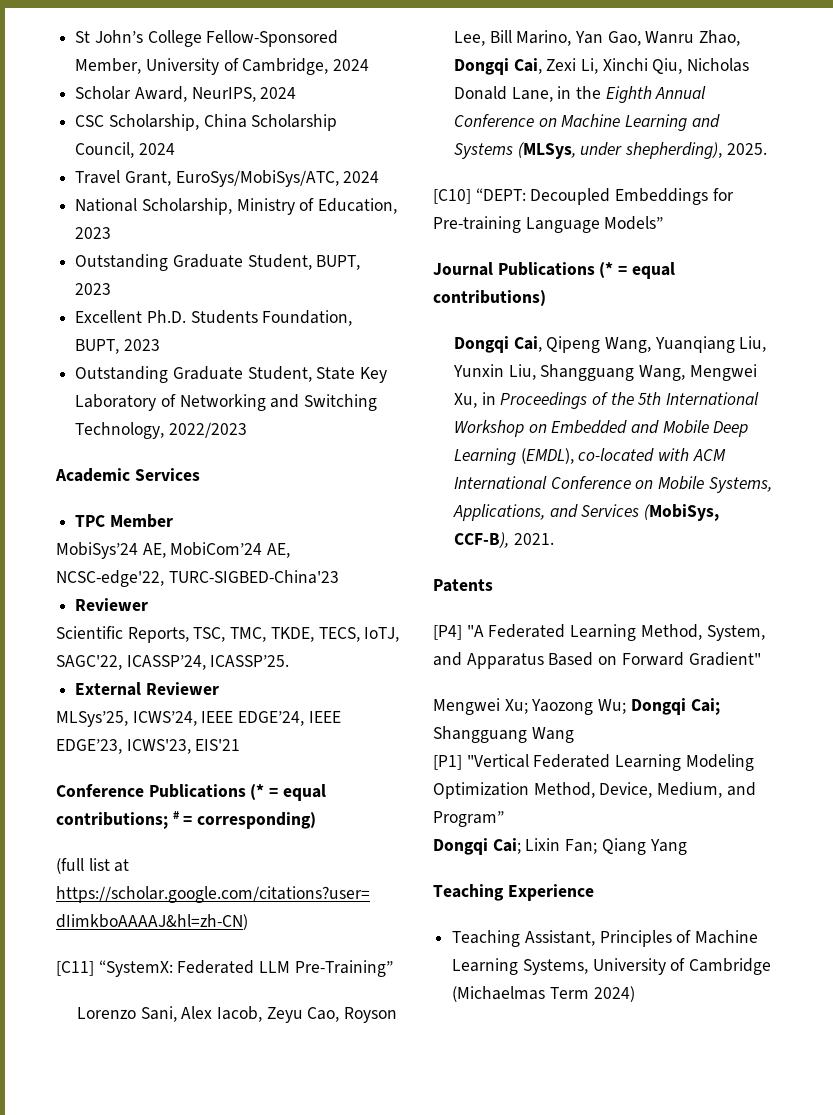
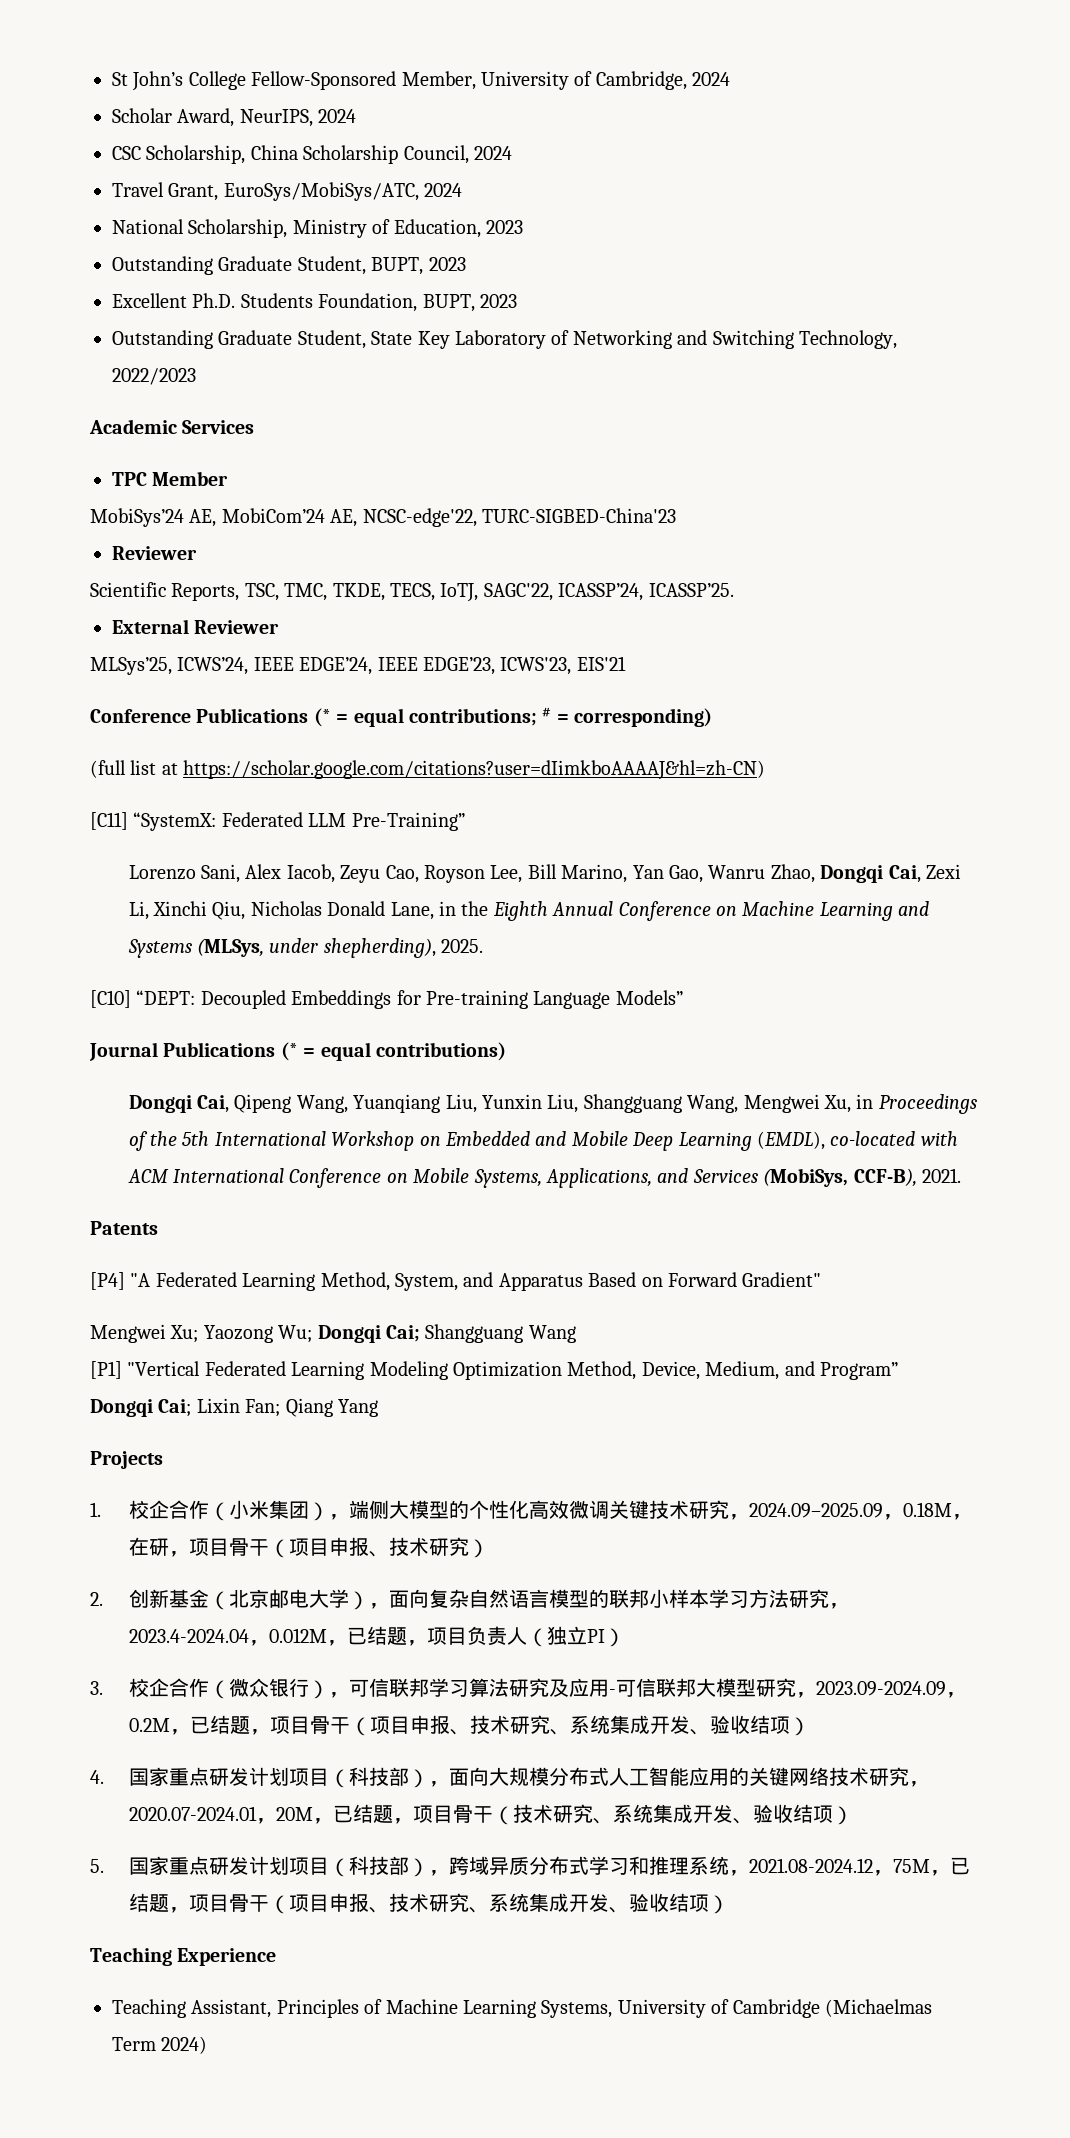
+ Projects
+ 1.校企合作（小米集团），端侧大模型的个性化高效微调关键技术研究，2024.09–2025.09，0.18M，在研，项目骨干（项目申报、技术研究）
+ 2.创新基金（北京邮电大学），面向复杂自然语言模型的联邦小样本学习方法研究，2023.4-2024.04，0.012M，已结题，项目负责人（独立PI）
+ 3.校企合作（微众银行），可信联邦学习算法研究及应用-可信联邦大模型研究，2023.09-2024.09，0.2M，已结题，项目骨干（项目申报、技术研究、系统集成开发、验收结项）
+ 4.国家重点研发计划项目（科技部），面向大规模分布式人工智能应用的关键网络技术研究，2020.07-2024.01，20M，已结题，项目骨干（技术研究、系统集成开发、验收结项）
+ 5.国家重点研发计划项目（科技部），跨域异质分布式学习和推理系统，2021.08-2024.12，75M，已结题，项目骨干（项目申报、技术研究、系统集成开发、验收结项）

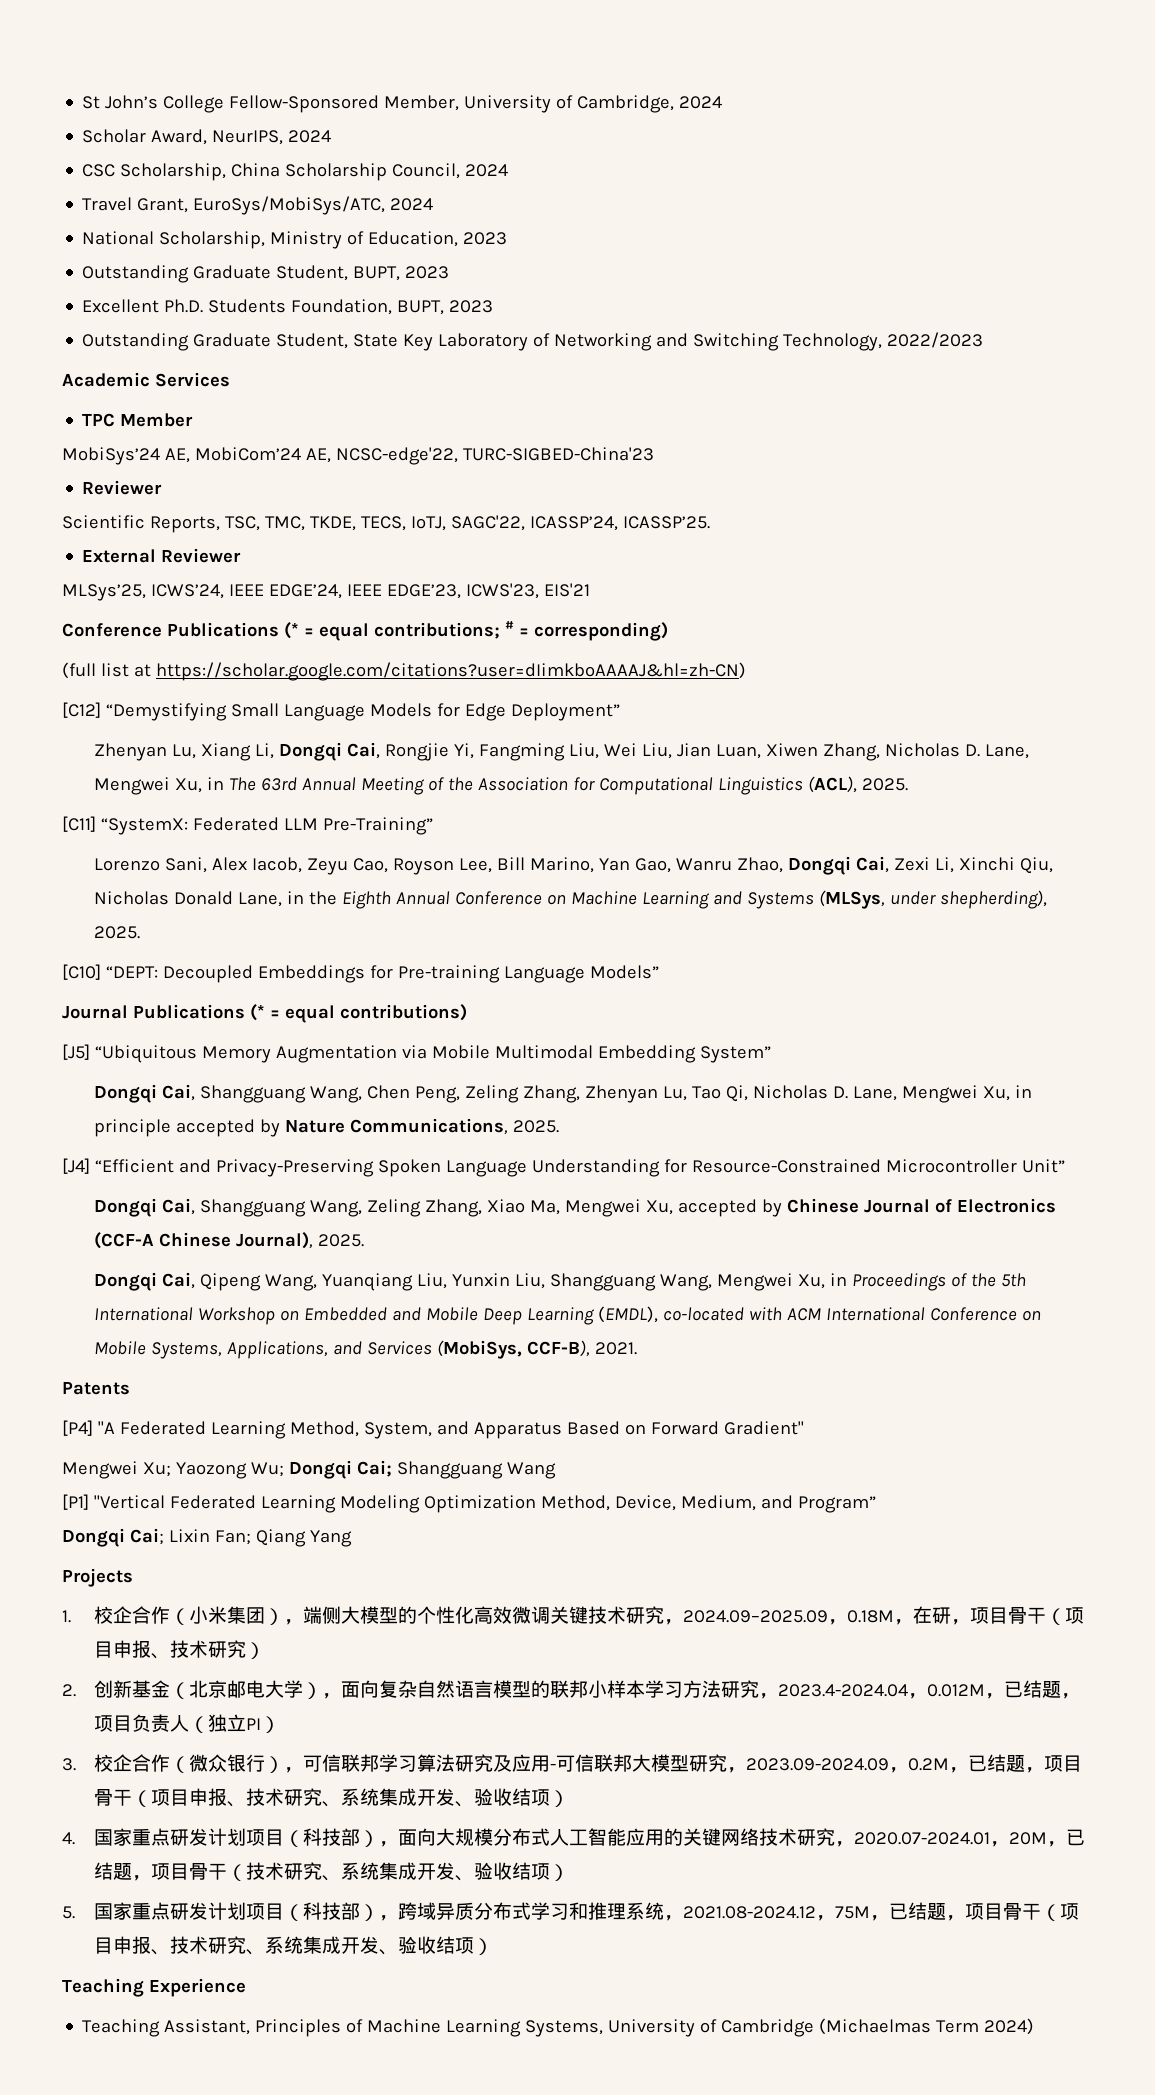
+ [C12] “Demystifying Small Language Models for Edge Deployment”
+ Zhenyan Lu, Xiang Li, Dongqi Cai, Rongjie Yi, Fangming Liu, Wei Liu, Jian Luan, Xiwen Zhang, Nicholas D. Lane, Mengwei Xu, in The 63rd Annual Meeting of the Association for Computational Linguistics (ACL), 2025.
+ [J5] “Ubiquitous Memory Augmentation via Mobile Multimodal Embedding System”
+ Dongqi Cai, Shangguang Wang, Chen Peng, Zeling Zhang, Zhenyan Lu, Tao Qi, Nicholas D. Lane, Mengwei Xu, in principle accepted by Nature Communications, 2025.
+ [J4] “Efficient and Privacy-Preserving Spoken Language Understanding for Resource-Constrained Microcontroller Unit”
+ Dongqi Cai, Shangguang Wang, Zeling Zhang, Xiao Ma, Mengwei Xu, accepted by Chinese Journal of Electronics (CCF-A Chinese Journal), 2025.

